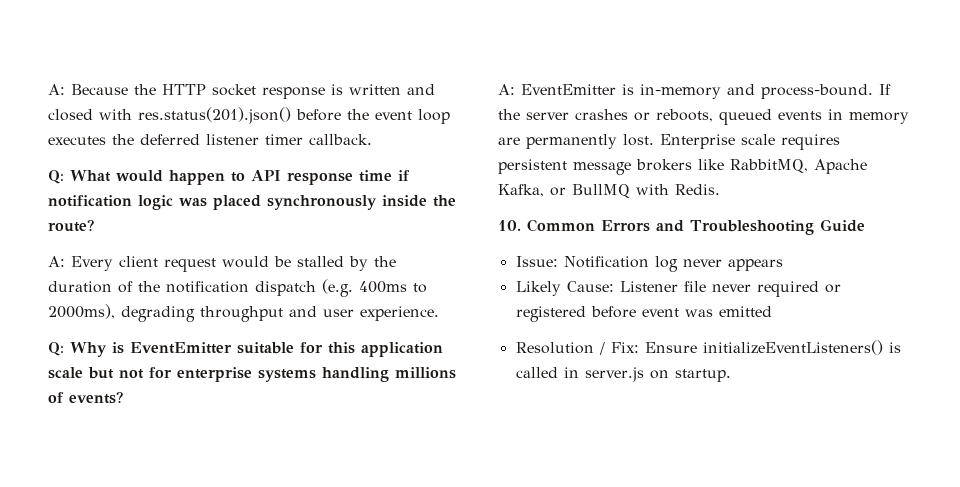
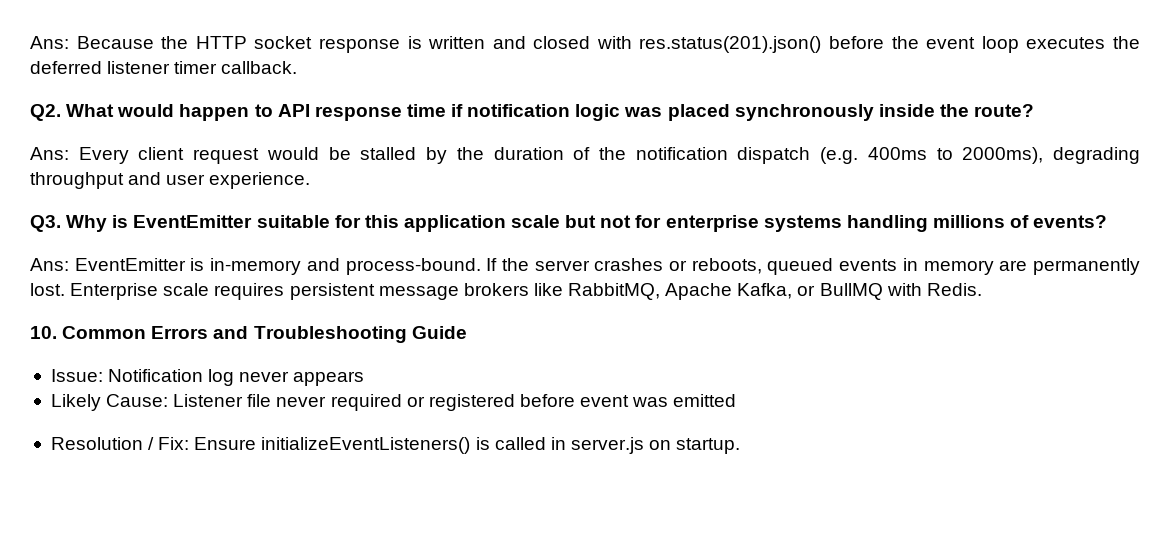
- A: Because the HTTP socket response is written and closed with res.status(201).json() before the event loop executes the deferred listener timer callback.
+ Ans: Because the HTTP socket response is written and closed with res.status(201).json() before the event loop executes the deferred listener timer callback.
- Q: What would happen to API response time if notification logic was placed synchronously inside the route?
+ Q2. What would happen to API response time if notification logic was placed synchronously inside the route?
- A: Every client request would be stalled by the duration of the notification dispatch (e.g. 400ms to 2000ms), degrading throughput and user experience.
+ Ans: Every client request would be stalled by the duration of the notification dispatch (e.g. 400ms to 2000ms), degrading throughput and user experience.
- Q: Why is EventEmitter suitable for this application scale but not for enterprise systems handling millions of events?
+ Q3. Why is EventEmitter suitable for this application scale but not for enterprise systems handling millions of events?
- A: EventEmitter is in-memory and process-bound.
+ Ans: EventEmitter is in-memory and process-bound.

